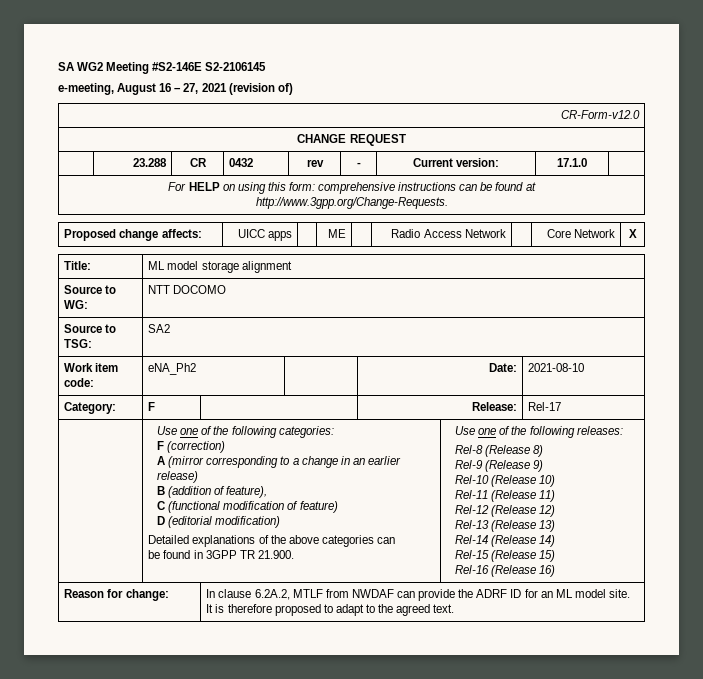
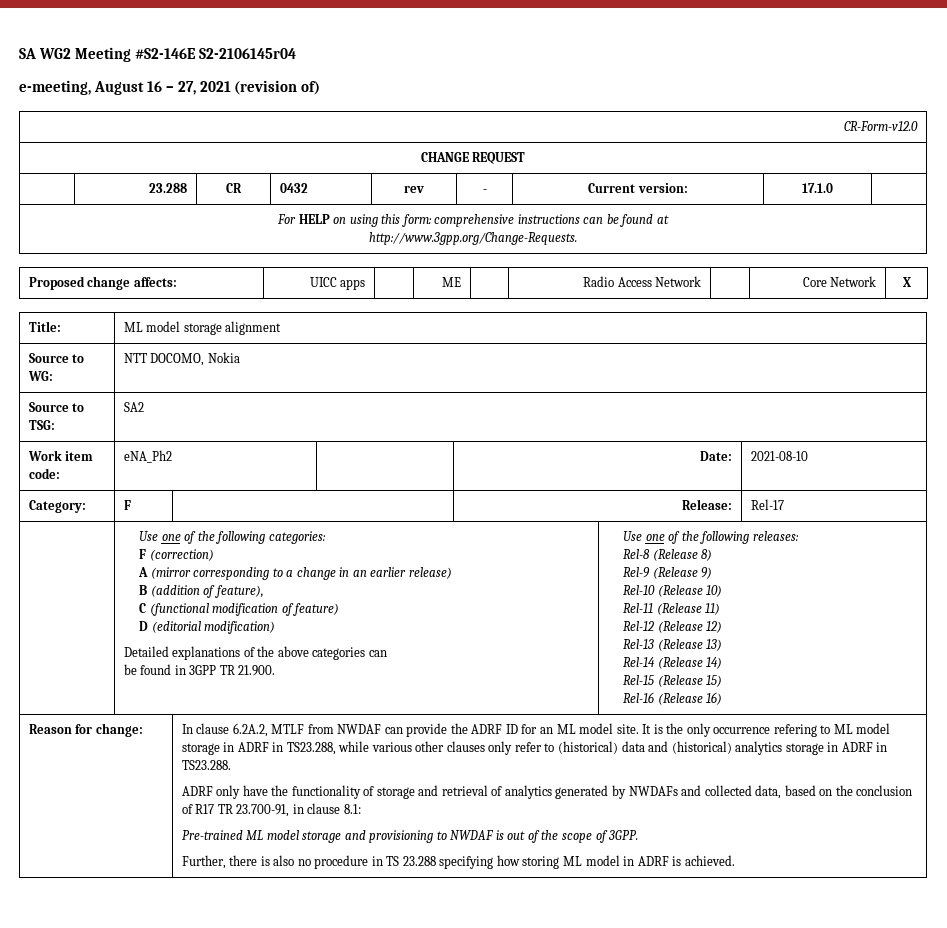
- SA WG2 Meeting #S2-146E S2-2106145
+ SA WG2 Meeting #S2-146E S2-2106145r04
- Source to WG: | NTT DOCOMO
+ Source to WG: | NTT DOCOMO, Nokia
- It is therefore proposed to adapt to the agreed text.
+ It is the only occurrence refering to ML model storage in ADRF in TS23.288, while various other clauses only refer to (historical) data and (historical) analytics storage in ADRF in TS23.288.
+ ADRF only have the functionality of storage and retrieval of analytics generated by NWDAFs and collected data, based on the conclusion of R17 TR 23.700-91, in clause 8.1:
+ Pre-trained ML model storage and provisioning to NWDAF is out of the scope of 3GPP.
+ Further, there is also no procedure in TS 23.288 specifying how storing ML model in ADRF is achieved.

